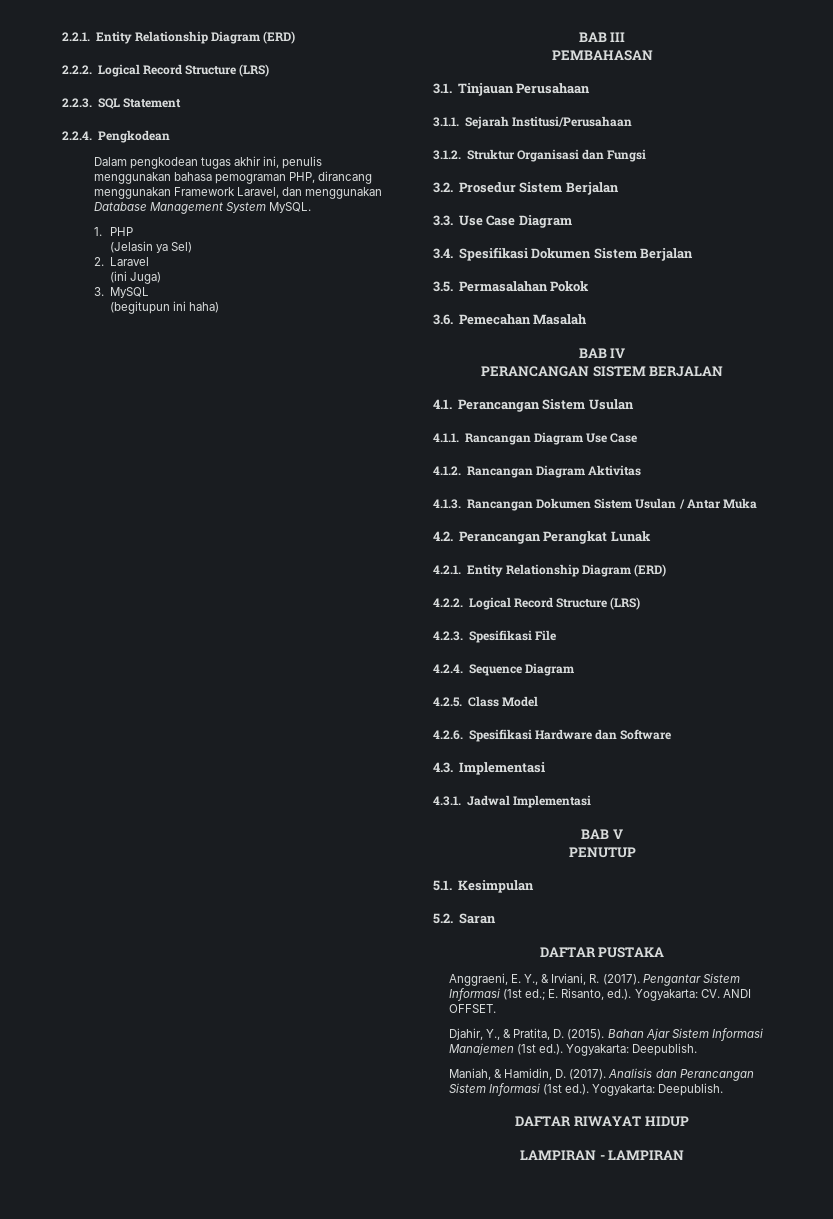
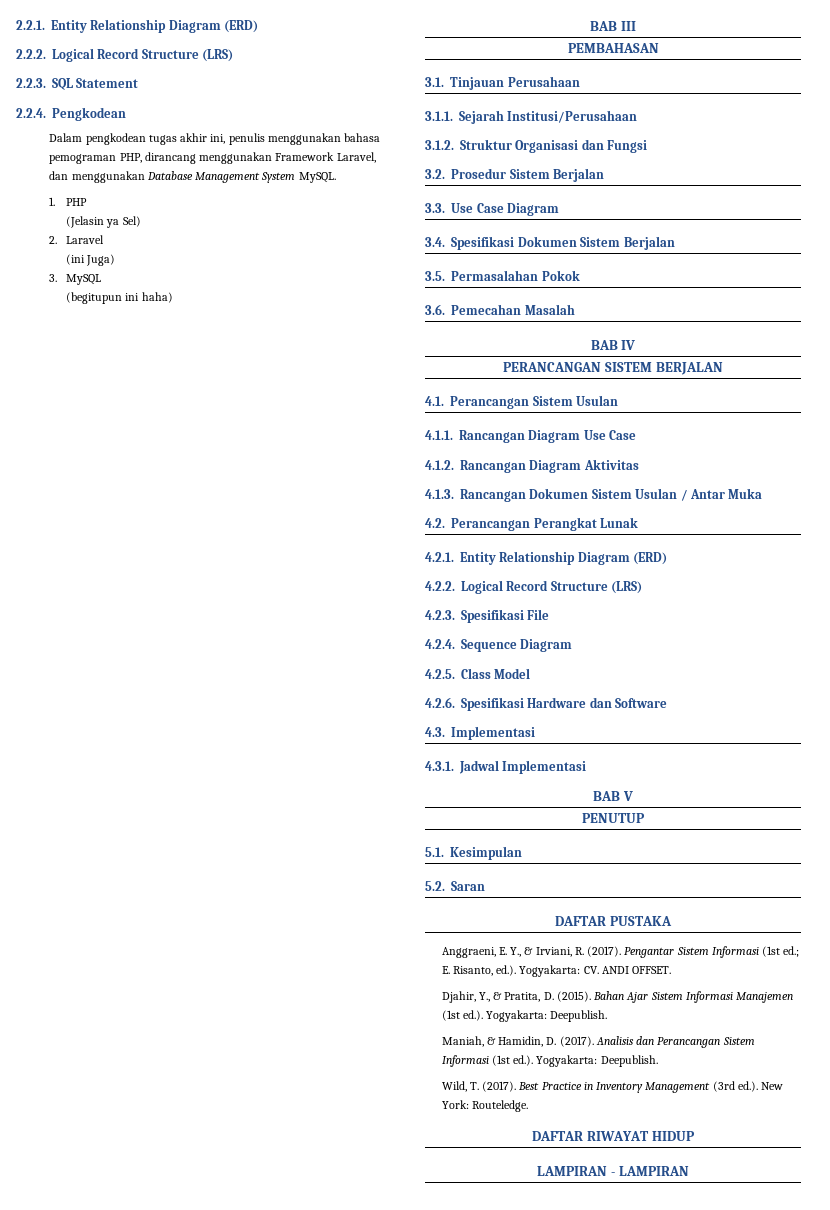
+ Wild, T. (2017). Best Practice in Inventory Management (3rd ed.). New York: Routeledge.

